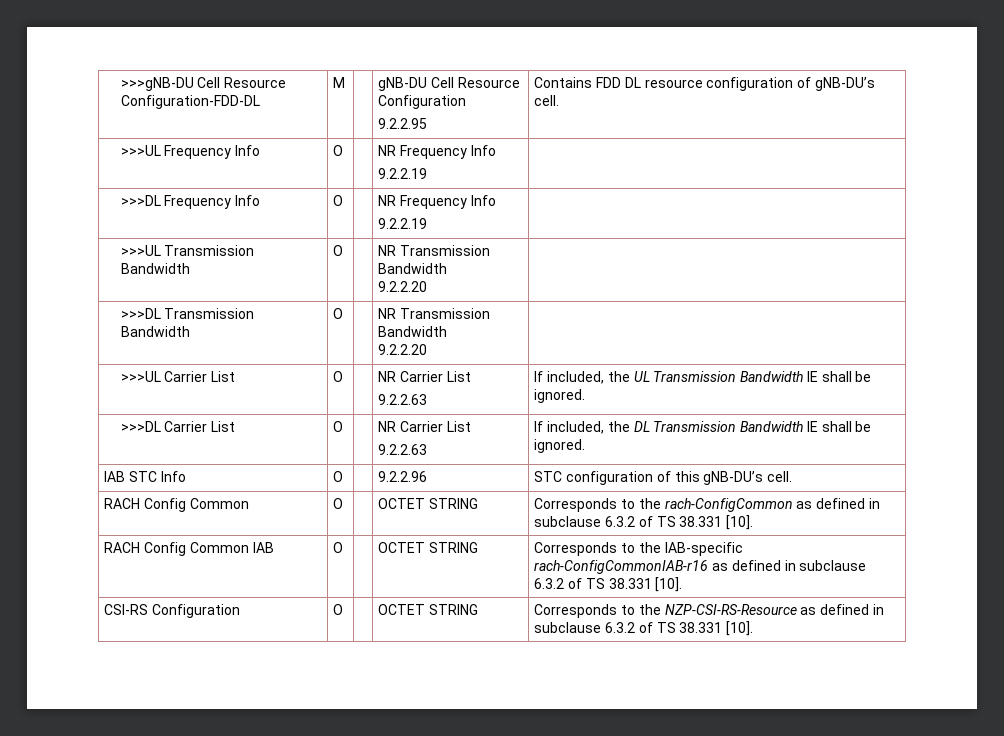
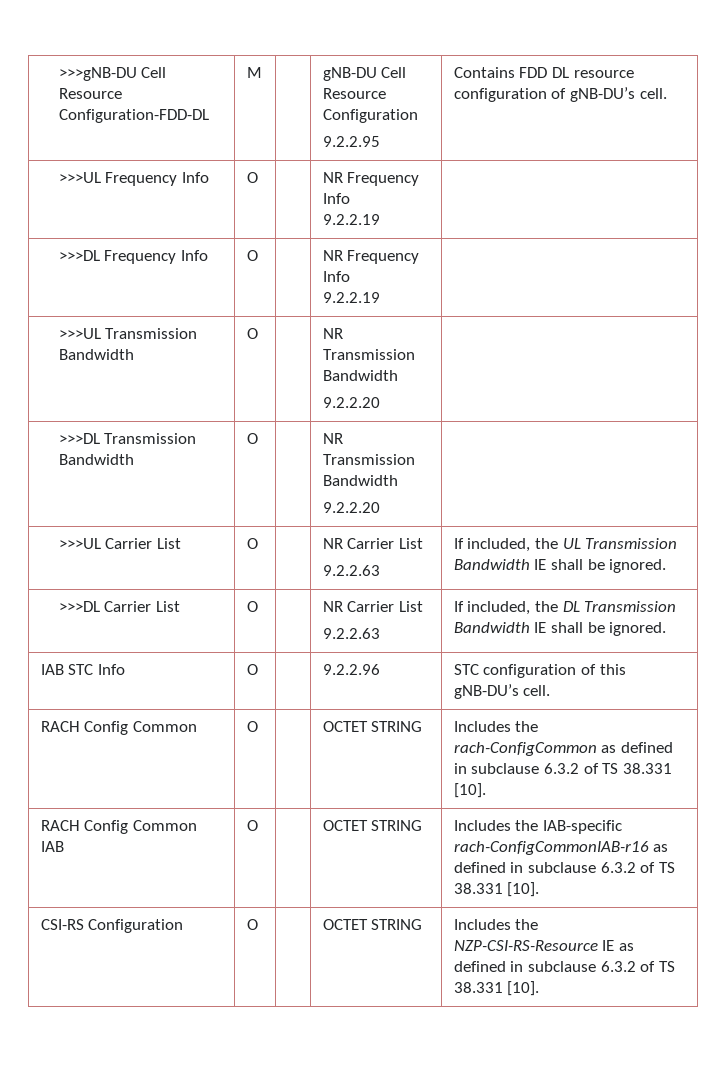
- RACH Config Common | O | | OCTET STRING | Corresponds to the rach-ConfigCommon as defined in subclause 6.3.2 of TS 38.331 [10].
+ RACH Config Common | O | | OCTET STRING | Includes the rach-ConfigCommon as defined in subclause 6.3.2 of TS 38.331 [10].
- RACH Config Common IAB | O | | OCTET STRING | Corresponds to the IAB-specific rach-ConfigCommonIAB-r16 as defined in subclause 6.3.2 of TS 38.331 [10].
+ RACH Config Common IAB | O | | OCTET STRING | Includes the IAB-specific rach-ConfigCommonIAB-r16 as defined in subclause 6.3.2 of TS 38.331 [10].
- CSI-RS Configuration | O | | OCTET STRING | Corresponds to the NZP-CSI-RS-Resource as defined in subclause 6.3.2 of TS 38.331 [10].
+ CSI-RS Configuration | O | | OCTET STRING | Includes the NZP-CSI-RS-Resource IE as defined in subclause 6.3.2 of TS 38.331 [10].

